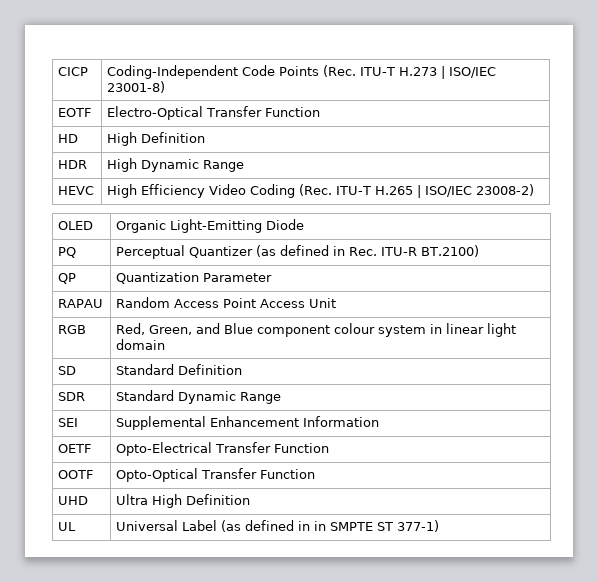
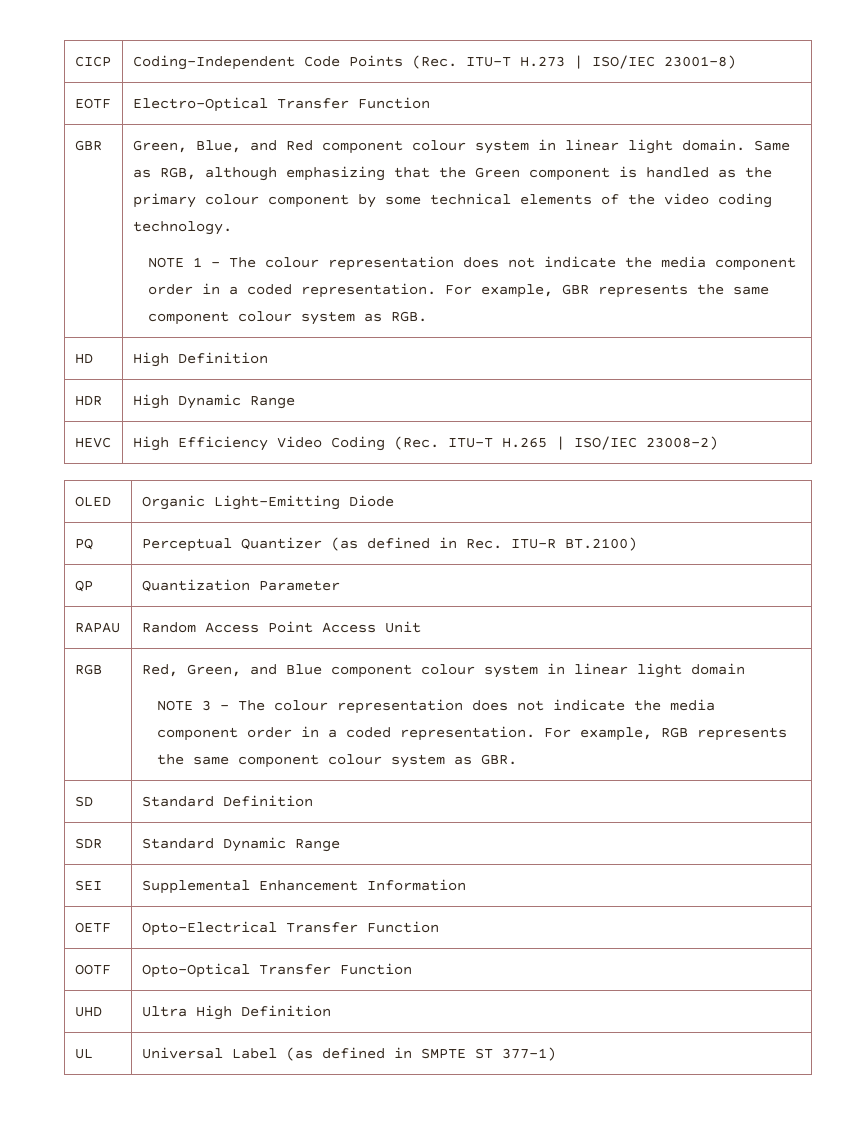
+ GBR | Green, Blue, and Red component colour system in linear light domain. Same as RGB, although emphasizing that the Green component is handled as the primary colour component by some technical elements of the video coding technology.
+ NOTE 1 – The colour representation does not indicate the media component order in a coded representation. For example, GBR represents the same component colour system as RGB.
  RGB | Red, Green, and Blue component colour system in linear light domain
+ NOTE 3 – The colour representation does not indicate the media component order in a coded representation. For example, RGB represents the same component colour system as GBR.
- UL | Universal Label (as defined in in SMPTE ST 377-1)
+ UL | Universal Label (as defined in SMPTE ST 377-1)

